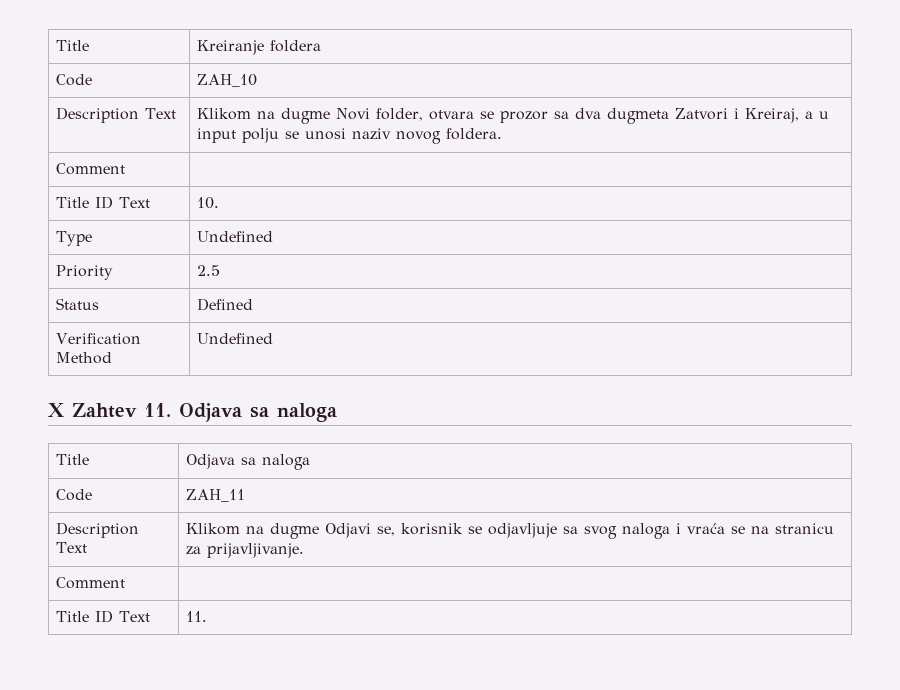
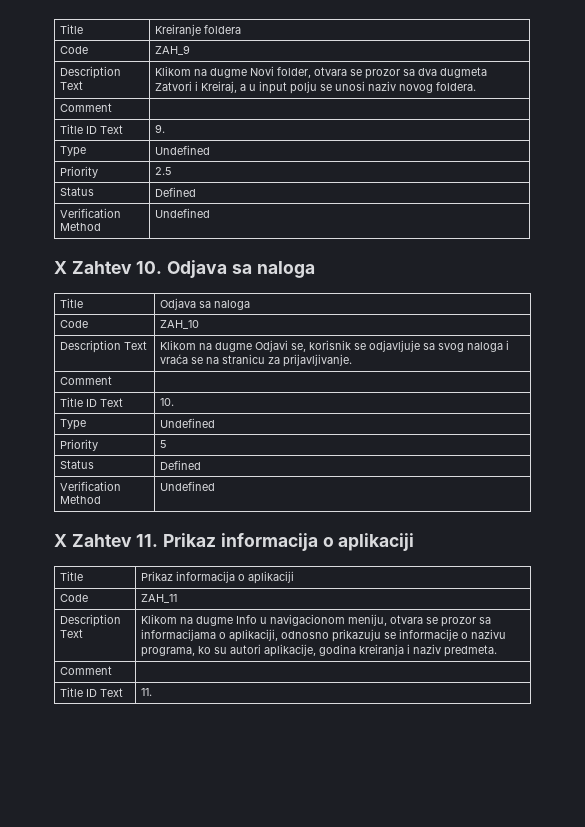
- Code | ZAH_10
+ Code | ZAH_9
- Title ID Text | 10.
+ Title ID Text | 9.
- X Zahtev 11. Odjava sa naloga
+ X Zahtev 10. Odjava sa naloga
- Code | ZAH_11
+ Code | ZAH_10
+ Title ID Text | 10.
+ Type | Undefined
+ Priority | 5
+ Status | Defined
+ Verification Method | Undefined
+ X Zahtev 11. Prikaz informacija o aplikaciji
+ Title | Prikaz informacija o aplikaciji
+ Code | ZAH_11
+ Description Text | Klikom na dugme Info u navigacionom meniju, otvara se prozor sa informacijama o aplikaciji, odnosno prikazuju se informacije o nazivu programa, ko su autori aplikacije, godina kreiranja i naziv predmeta.
+ Comment |

